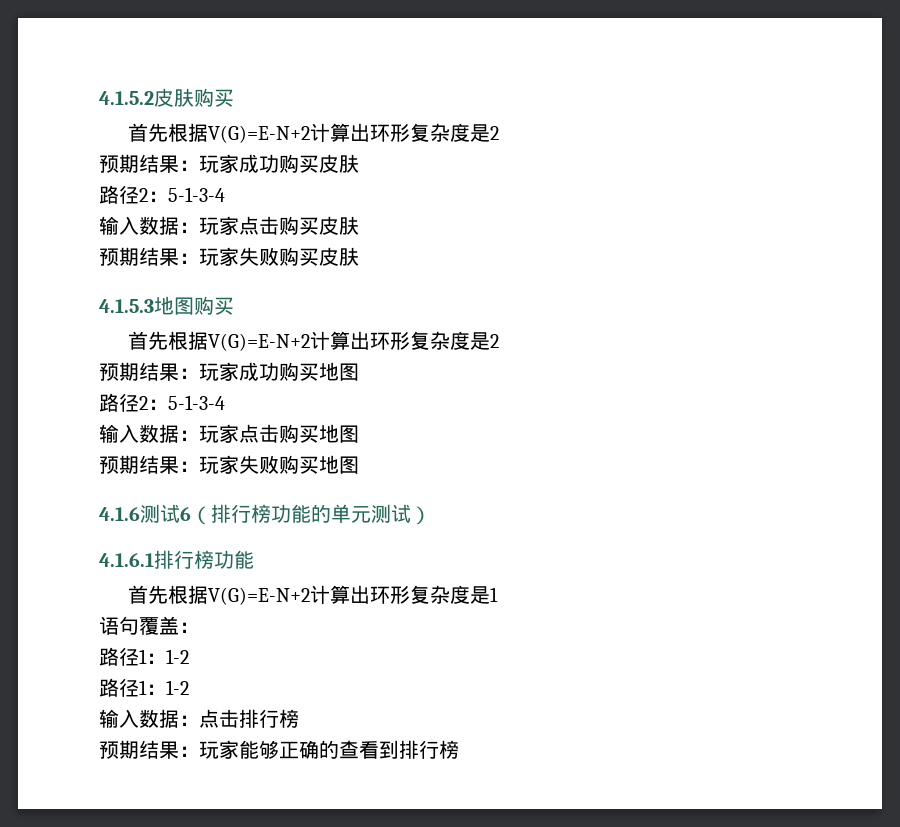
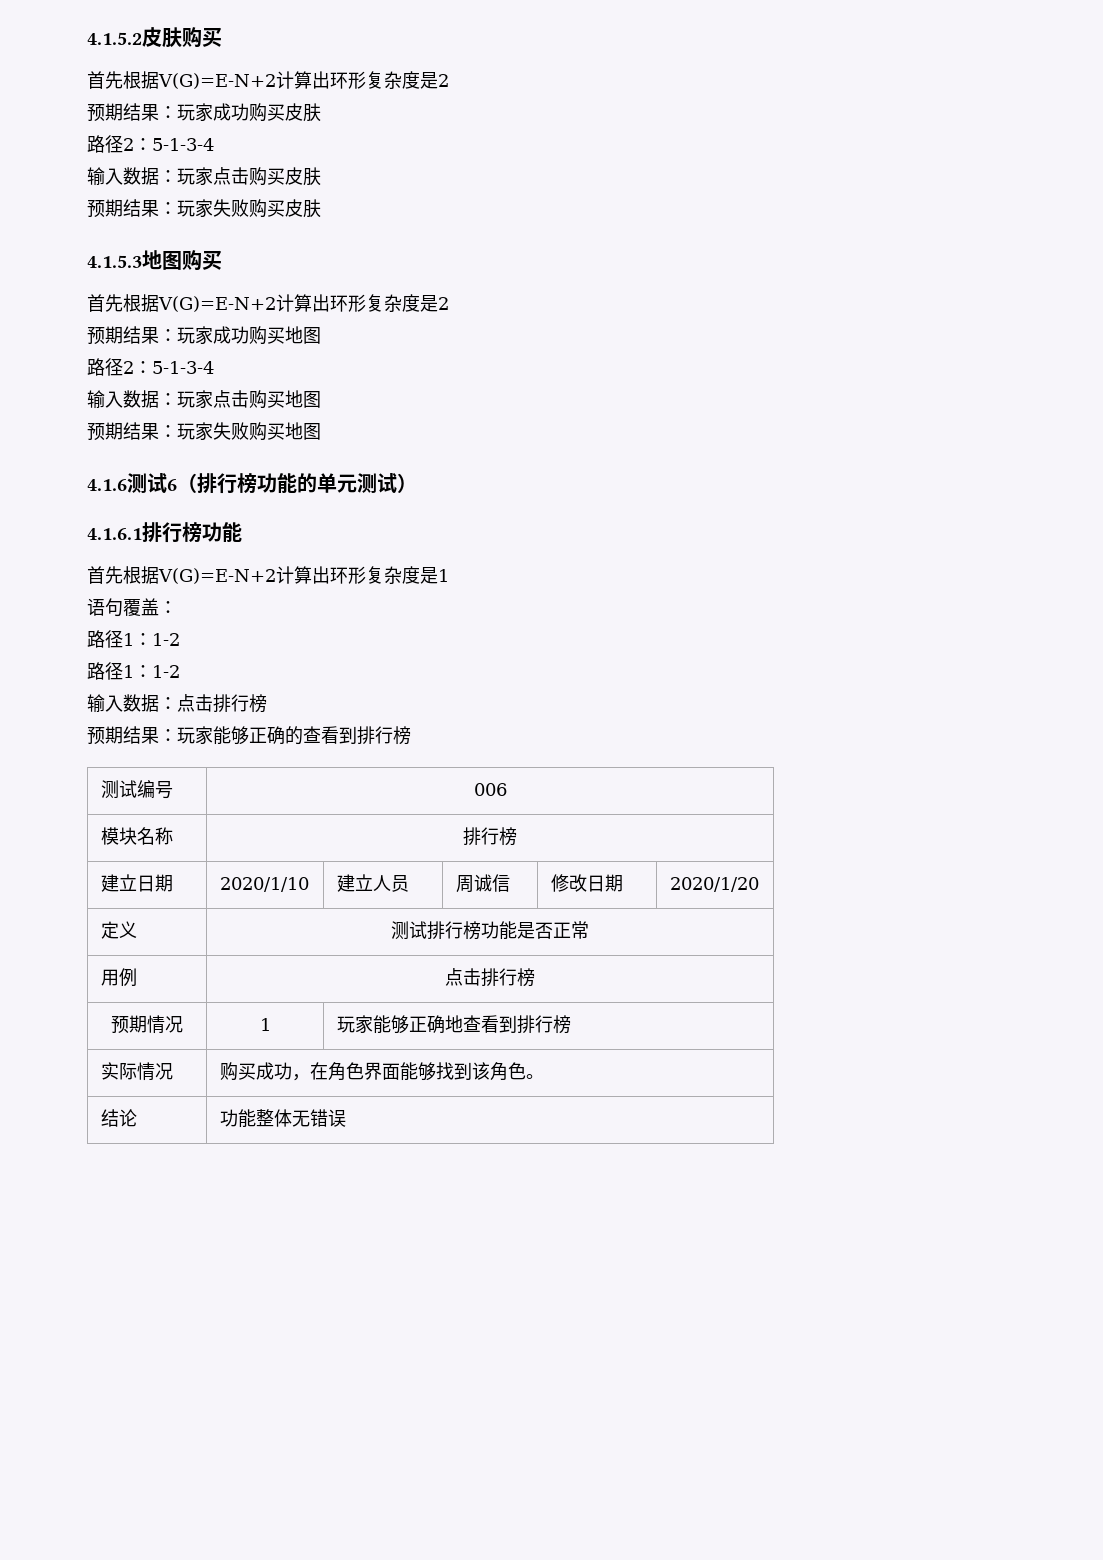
+ 测试编号 | 006
+ 模块名称 | 排行榜
+ 建立日期 | 2020/1/10 | 建立人员 | 周诚信 | 修改日期 | 2020/1/20
+ 定义 | 测试排行榜功能是否正常
+ 用例 | 点击排行榜
+ 预期情况 | 1 | 玩家能够正确地查看到排行榜
+ 实际情况 | 购买成功，在角色界面能够找到该角色。
+ 结论 | 功能整体无错误

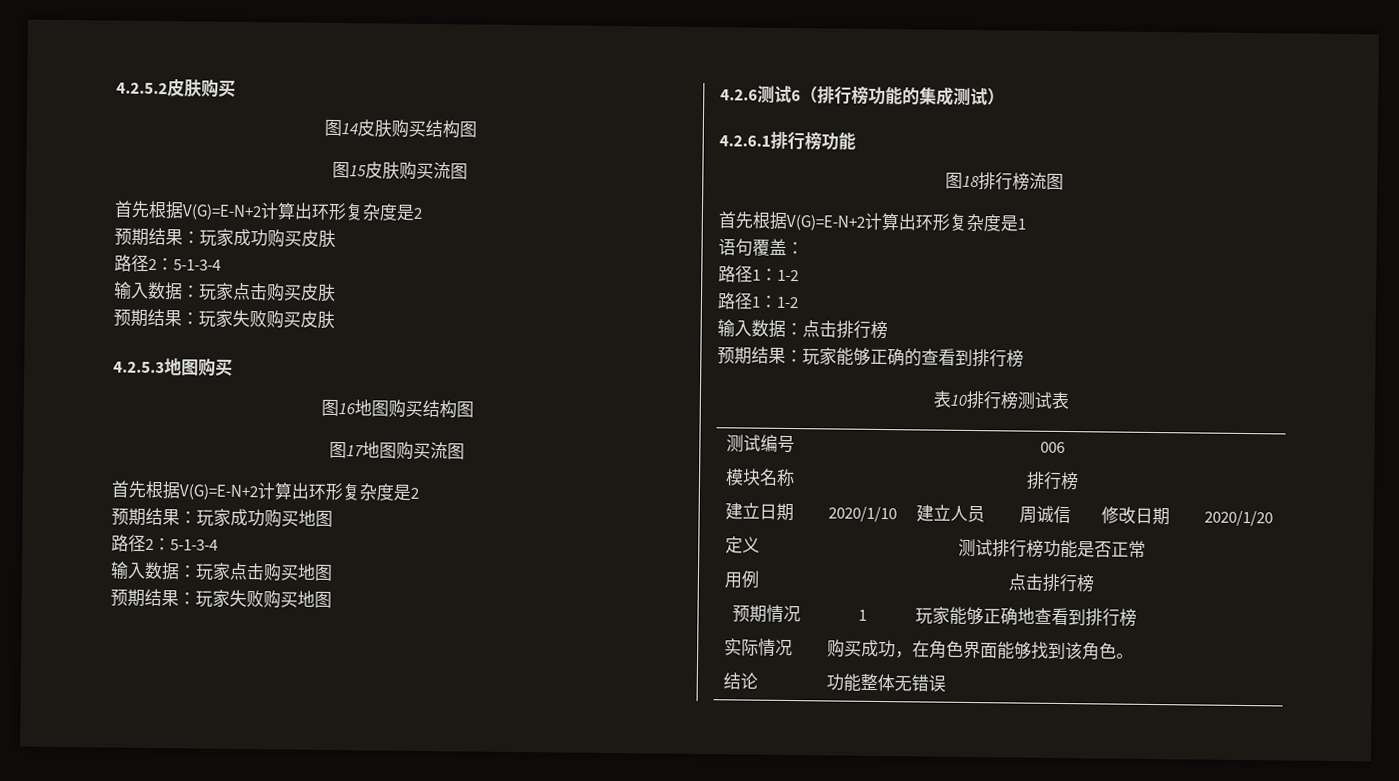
- 4.1.5.2皮肤购买
+ 4.2.5.2皮肤购买
+ 图14皮肤购买结构图
+ 图15皮肤购买流图
- 4.1.5.3地图购买
+ 4.2.5.3地图购买
+ 图16地图购买结构图
+ 图17地图购买流图
- 4.1.6测试6（排行榜功能的单元测试）
+ 4.2.6测试6（排行榜功能的集成测试）
- 4.1.6.1排行榜功能
+ 4.2.6.1排行榜功能
+ 图18排行榜流图
+ 表10排行榜测试表

